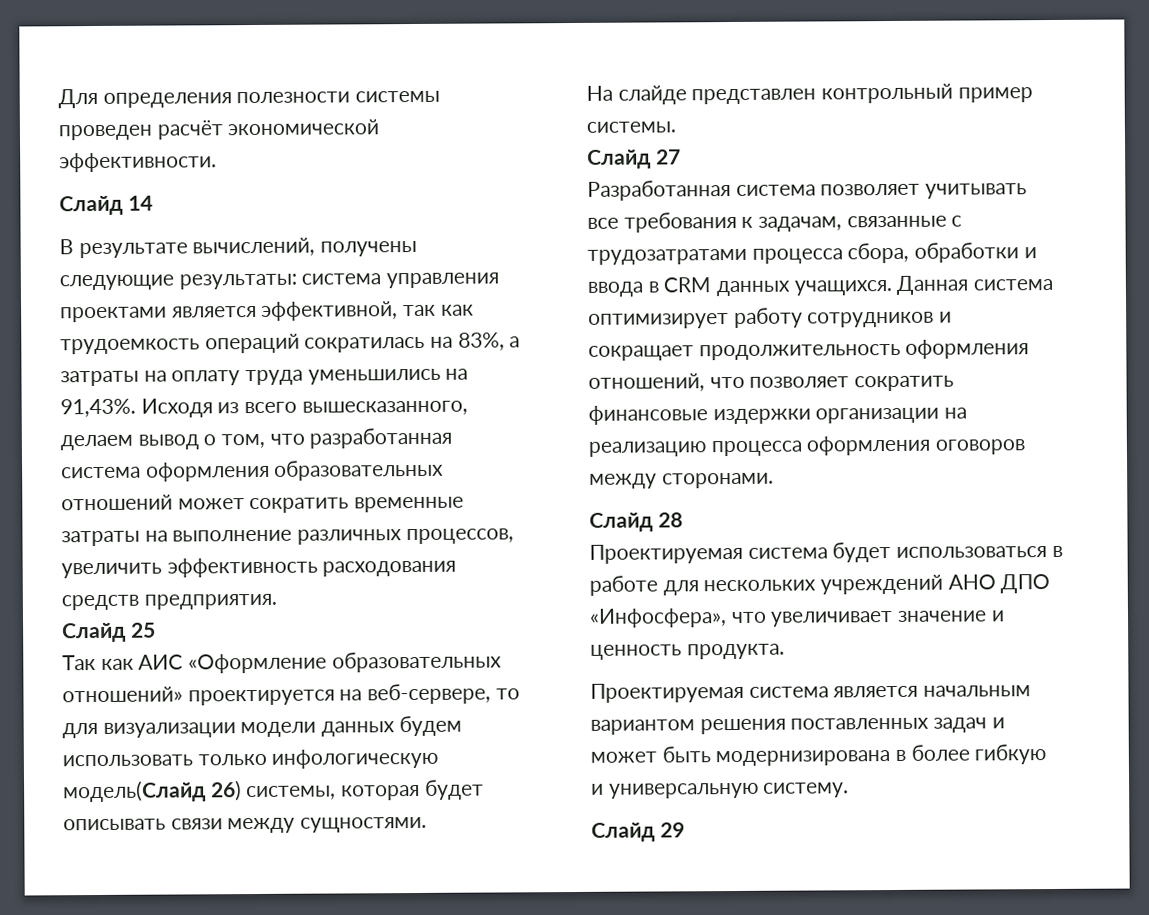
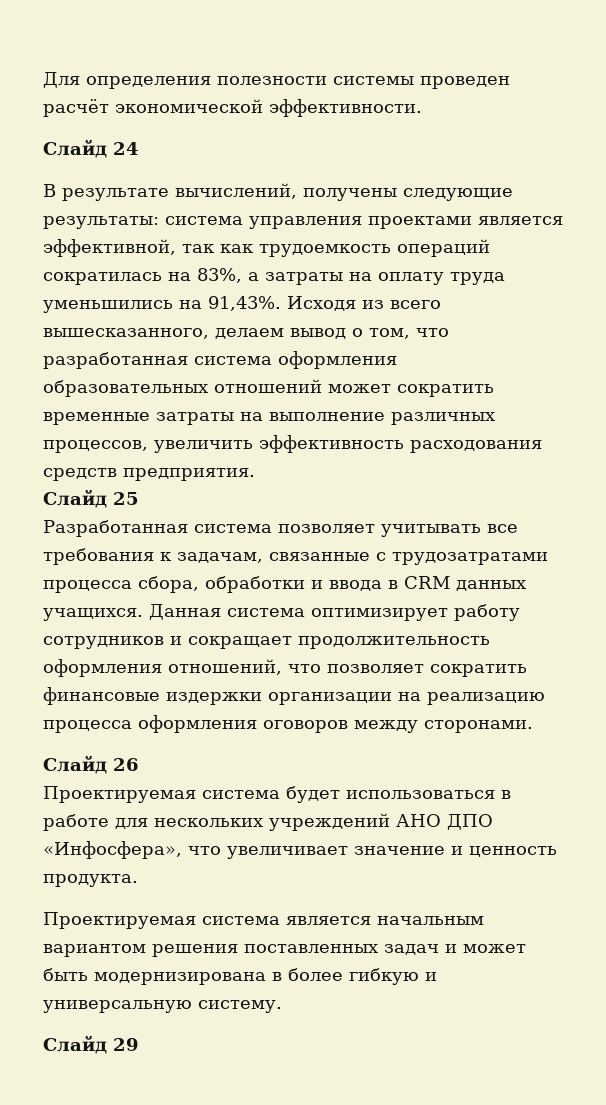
- Слайд 14
+ Слайд 24
- Так как АИС «Оформление образовательных отношений» проектируется на веб-сервере, то для визуализации модели данных будем использовать только инфологическую модель(Слайд 26) системы, которая будет описывать связи между сущностями.
- На слайде представлен контрольный пример системы.
- Слайд 27
- Слайд 28
+ Слайд 26

